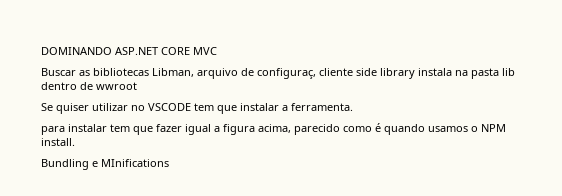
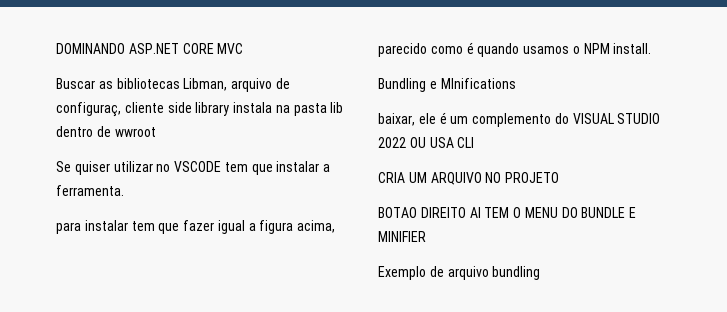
+ baixar, ele é um complemento do VISUAL STUDIO 2022 OU USA CLI
+ CRIA UM ARQUIVO NO PROJETO
+ BOTAO DIREITO AI TEM O MENU DO BUNDLE E MINIFIER
+ Exemplo de arquivo bundling

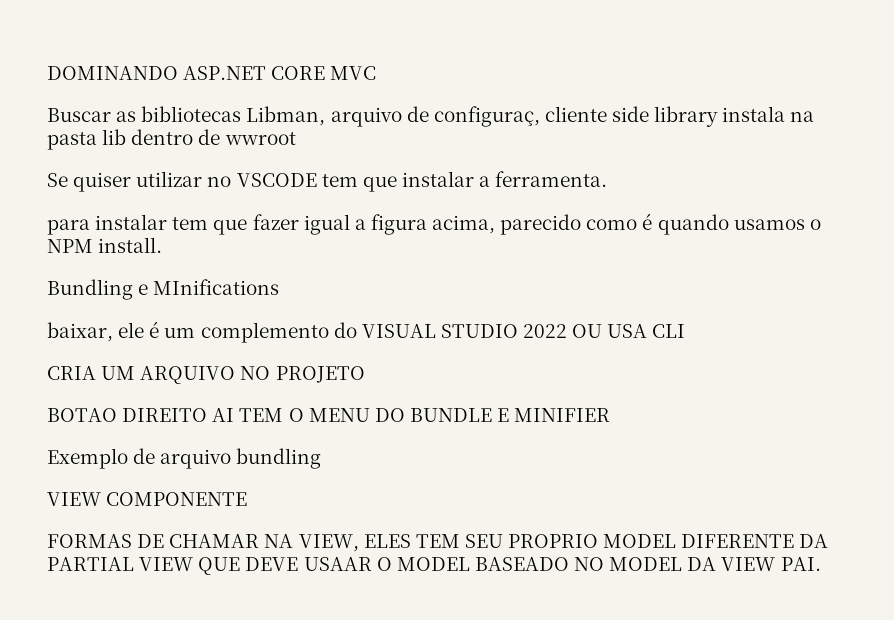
+ VIEW COMPONENTE
+ FORMAS DE CHAMAR NA VIEW, ELES TEM SEU PROPRIO MODEL DIFERENTE DA PARTIAL VIEW QUE DEVE USAAR O MODEL BASEADO NO MODEL DA VIEW PAI.

